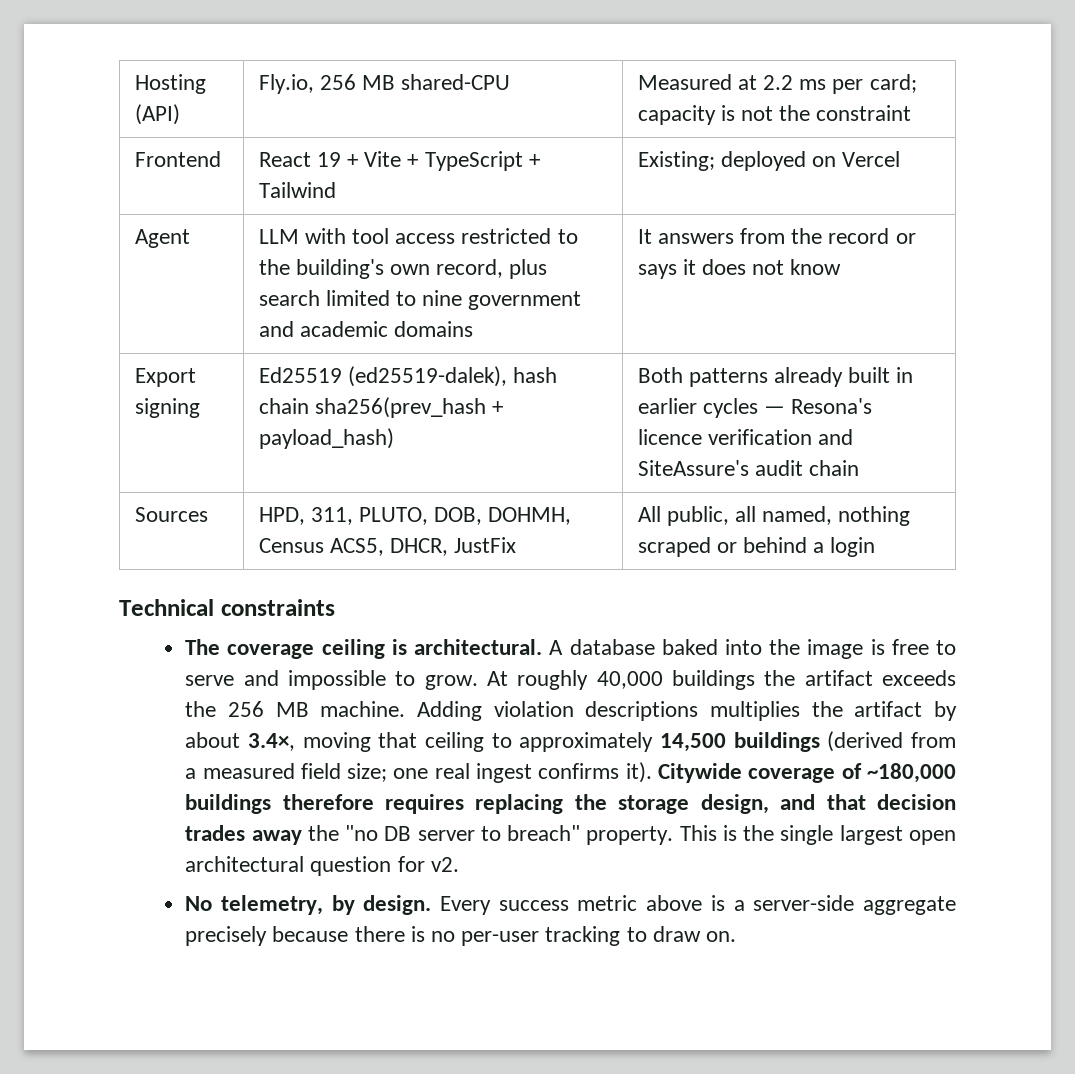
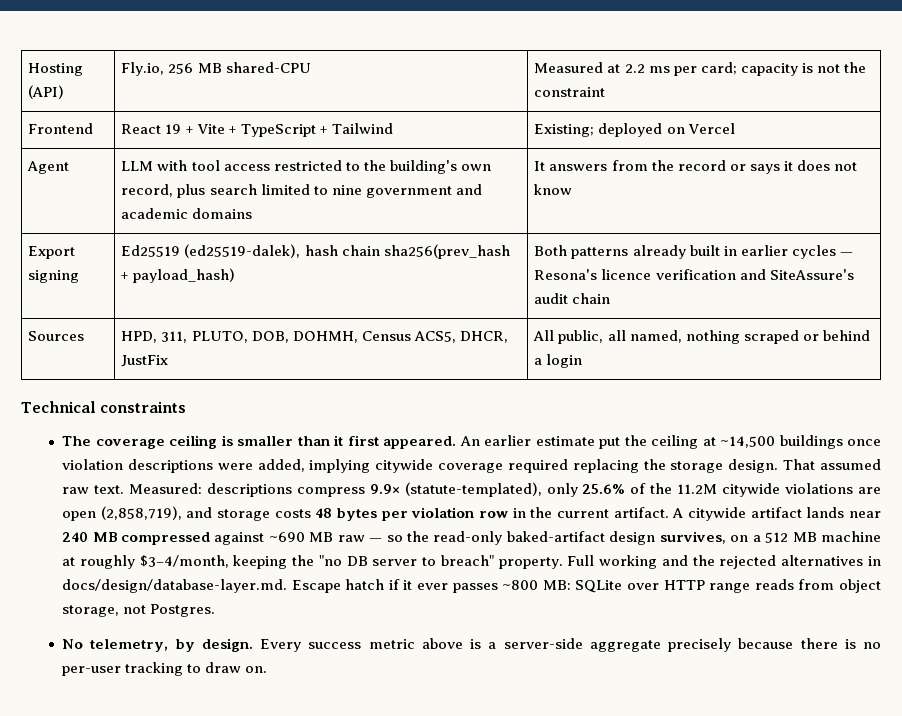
- The coverage ceiling is architectural. A database baked into the image is free to serve and impossible to grow. At roughly 40,000 buildings the artifact exceeds the 256 MB machine. Adding violation descriptions multiplies the artifact by about 3.4×, moving that ceiling to approximately 14,500 buildings (derived from a measured field size; one real ingest confirms it). Citywide coverage of ~180,000 buildings therefore requires replacing the storage design, and that decision trades away the "no DB server to breach" property.
+ The coverage ceiling is smaller than it first appeared. An earlier estimate put the ceiling at ~14,500 buildings once violation descriptions were added, implying citywide coverage required replacing the storage design. That assumed raw text. Measured: descriptions compress 9.9× (statute-templated), only 25.6% of the 11.2M citywide violations are open (2,858,719), and storage costs 48 bytes per violation row in the current artifact. A citywide artifact lands near 240 MB compressed against ~690 MB raw — so the read-only baked-artifact design survives, on a 512 MB machine at roughly $3–4/month, keeping the "no DB server to breach" property.
- This is the single largest open architectural question for v2.
+ Full working and the rejected alternatives in docs/design/database-layer.md. Escape hatch if it ever passes ~800 MB: SQLite over HTTP range reads from object storage, not Postgres.

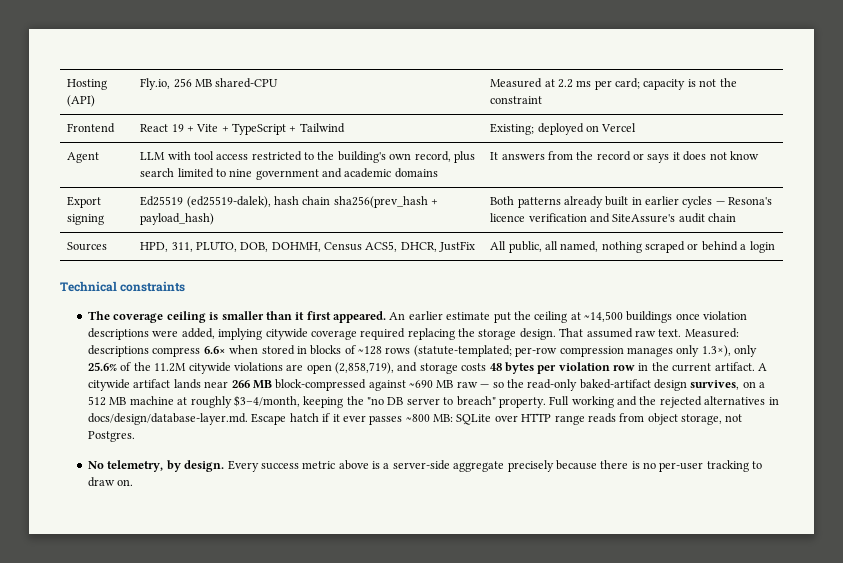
- Measured: descriptions compress 9.9× (statute-templated), only 25.6% of the 11.2M citywide violations are open (2,858,719), and storage costs 48 bytes per violation row in the current artifact.
+ Measured: descriptions compress 6.6× when stored in blocks of ~128 rows (statute-templated; per-row compression manages only 1.3×), only 25.6% of the 11.2M citywide violations are open (2,858,719), and storage costs 48 bytes per violation row in the current artifact.
- A citywide artifact lands near 240 MB compressed against ~690 MB raw — so the read-only baked-artifact design survives, on a 512 MB machine at roughly $3–4/month, keeping the "no DB server to breach" property.
+ A citywide artifact lands near 266 MB block-compressed against ~690 MB raw — so the read-only baked-artifact design survives, on a 512 MB machine at roughly $3–4/month, keeping the "no DB server to breach" property.

